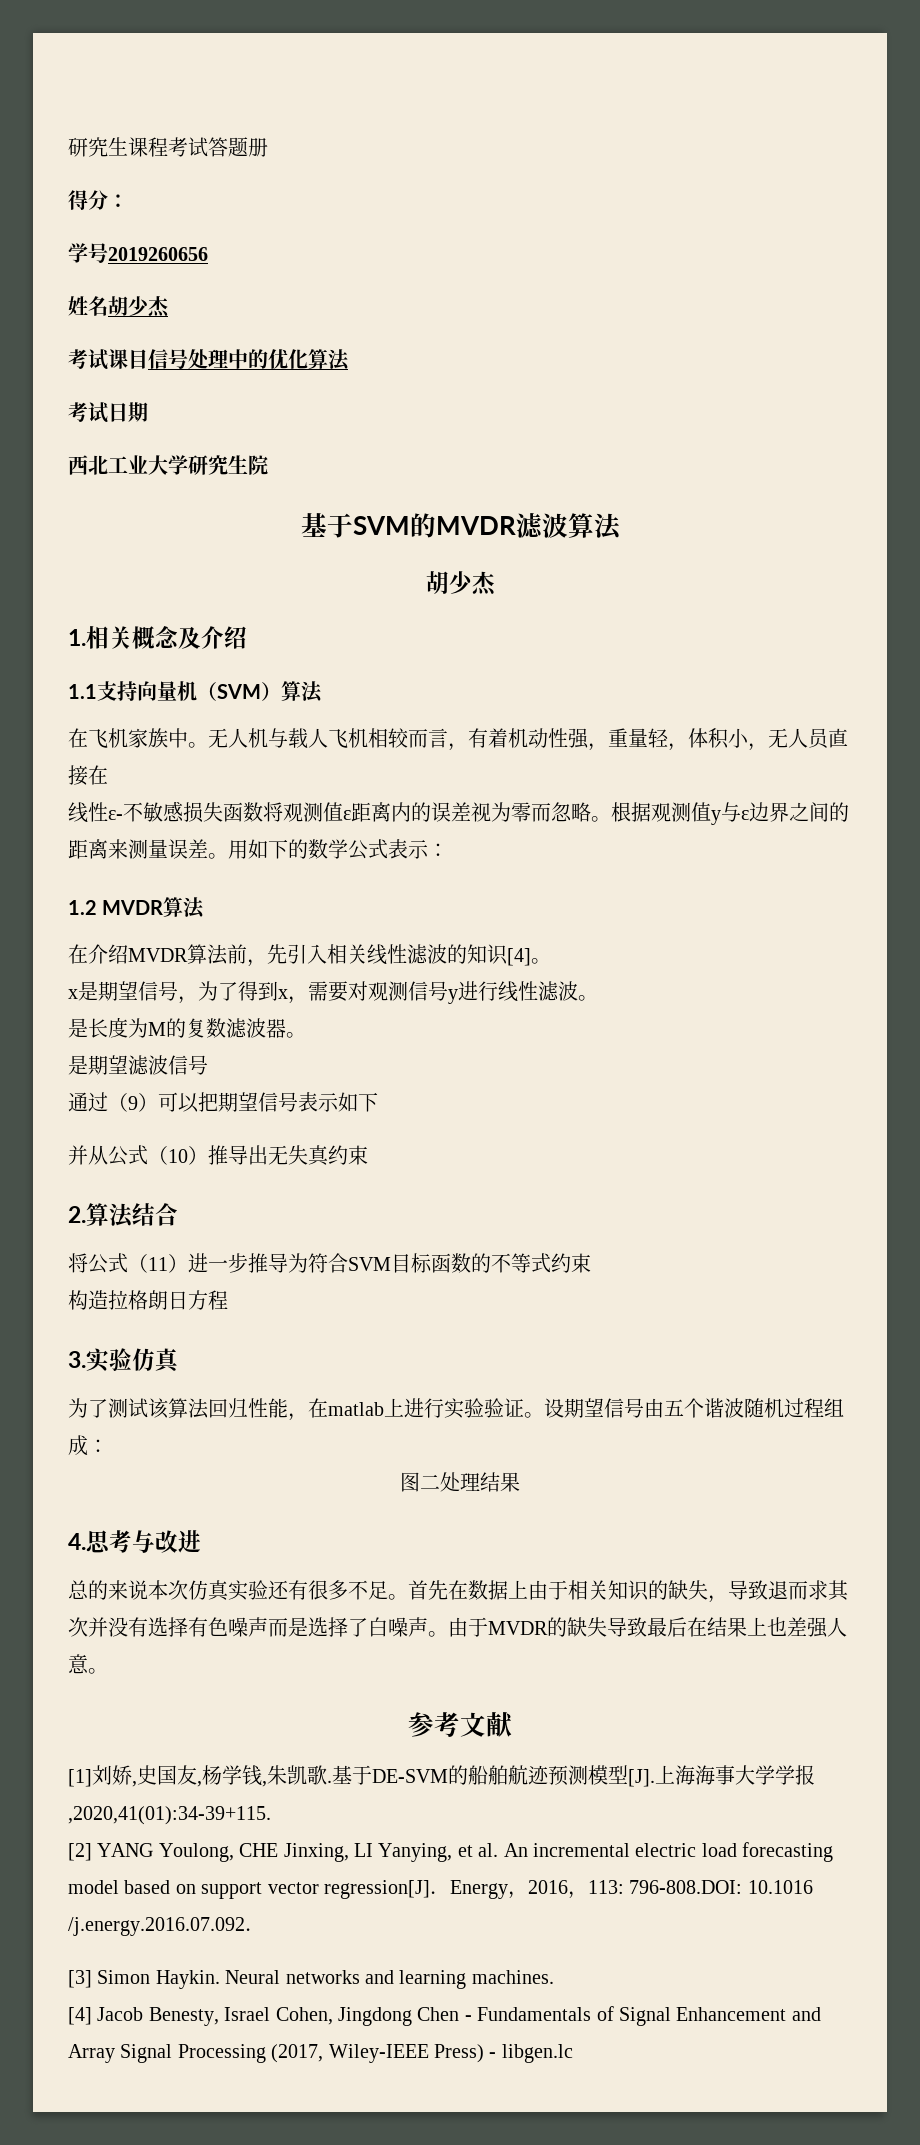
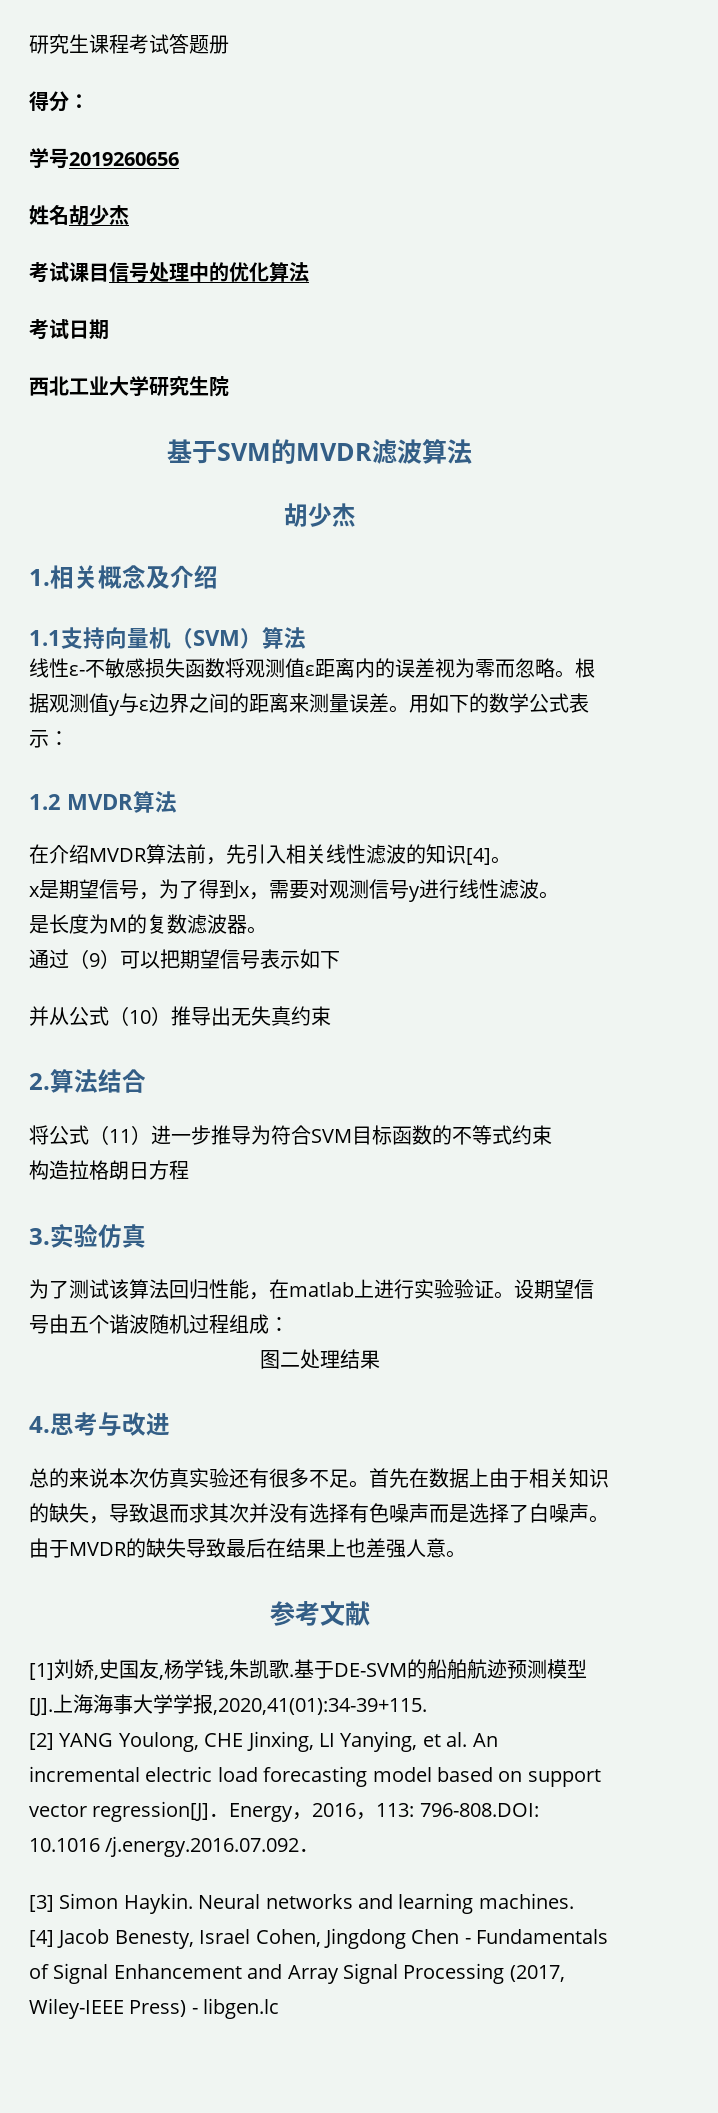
- 在飞机家族中。无人机与载人飞机相较而言，有着机动性强，重量轻，体积小，无人员直接在
- 是期望滤波信号

